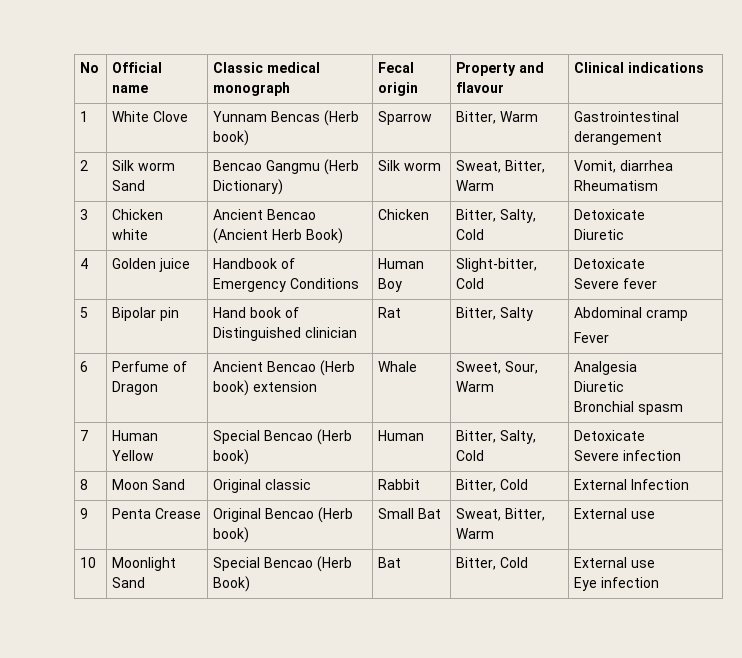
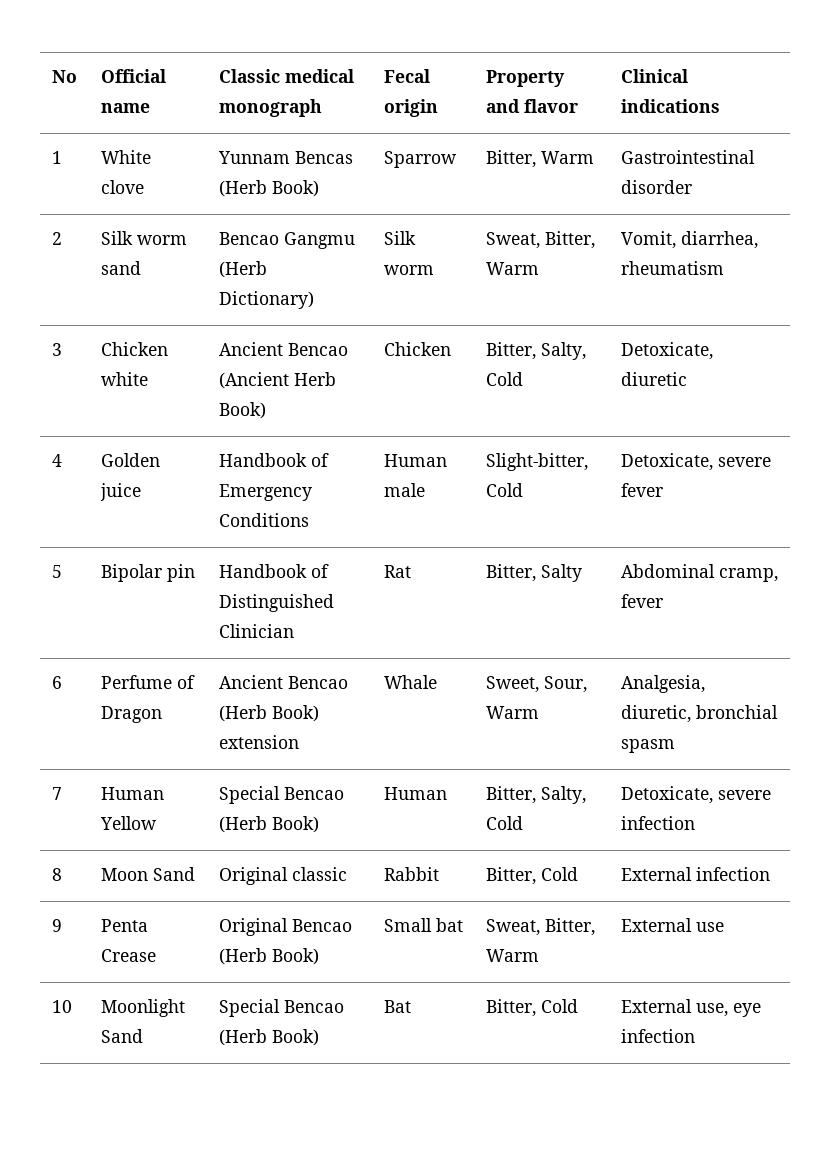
- No | Official name | Classic medical monograph | Fecal origin | Property and flavour | Clinical indications
+ No | Official name | Classic medical monograph | Fecal origin | Property and flavor | Clinical indications
- 1 | White Clove | Yunnam Bencas (Herb book) | Sparrow | Bitter, Warm | Gastrointestinal derangement
+ 1 | White clove | Yunnam Bencas (Herb Book) | Sparrow | Bitter, Warm | Gastrointestinal disorder
- 2 | Silk worm Sand | Bencao Gangmu (Herb Dictionary) | Silk worm | Sweat, Bitter, Warm | Vomit, diarrhea Rheumatism
+ 2 | Silk worm sand | Bencao Gangmu (Herb Dictionary) | Silk worm | Sweat, Bitter, Warm | Vomit, diarrhea, rheumatism
- 3 | Chicken white | Ancient Bencao (Ancient Herb Book) | Chicken | Bitter, Salty, Cold | Detoxicate
- Diuretic
+ 3 | Chicken white | Ancient Bencao (Ancient Herb Book) | Chicken | Bitter, Salty, Cold | Detoxicate, diuretic
- 4 | Golden juice | Handbook of Emergency Conditions | Human Boy | Slight-bitter, Cold | Detoxicate
- Severe fever
+ 4 | Golden juice | Handbook of Emergency Conditions | Human male | Slight-bitter, Cold | Detoxicate, severe fever
- 5 | Bipolar pin | Hand book of Distinguished clinician | Rat | Bitter, Salty | Abdominal cramp
- Fever
+ 5 | Bipolar pin | Handbook of Distinguished Clinician | Rat | Bitter, Salty | Abdominal cramp, fever
- 6 | Perfume of Dragon | Ancient Bencao (Herb book) extension | Whale | Sweet, Sour, Warm | Analgesia
- Diuretic
- Bronchial spasm
+ 6 | Perfume of Dragon | Ancient Bencao (Herb Book) extension | Whale | Sweet, Sour, Warm | Analgesia, diuretic, bronchial spasm
- 7 | Human Yellow | Special Bencao (Herb book) | Human | Bitter, Salty, Cold | Detoxicate
- Severe infection
+ 7 | Human Yellow | Special Bencao (Herb Book) | Human | Bitter, Salty, Cold | Detoxicate, severe infection
- 8 | Moon Sand | Original classic | Rabbit | Bitter, Cold | External Infection
+ 8 | Moon Sand | Original classic | Rabbit | Bitter, Cold | External infection
- 9 | Penta Crease | Original Bencao (Herb book) | Small Bat | Sweat, Bitter, Warm | External use
+ 9 | Penta Crease | Original Bencao (Herb Book) | Small bat | Sweat, Bitter, Warm | External use
- 10 | Moonlight Sand | Special Bencao (Herb Book) | Bat | Bitter, Cold | External use
- Eye infection
+ 10 | Moonlight Sand | Special Bencao (Herb Book) | Bat | Bitter, Cold | External use, eye infection

